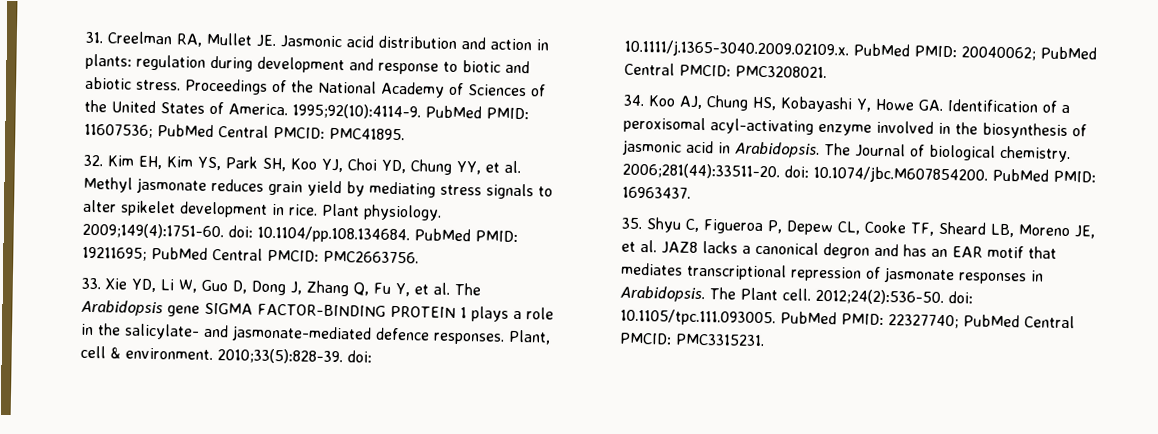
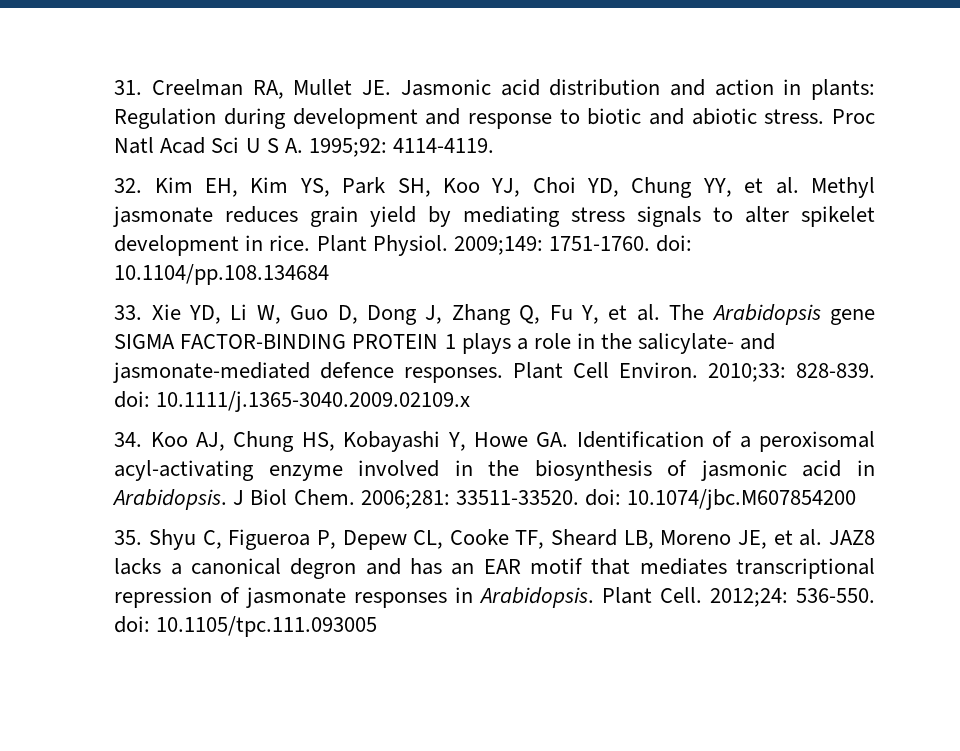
- 31. Creelman RA, Mullet JE. Jasmonic acid distribution and action in plants: regulation during development and response to biotic and abiotic stress.
+ 31. Creelman RA, Mullet JE. Jasmonic acid distribution and action in plants: Regulation during development and response to biotic and abiotic stress.
- Proceedings of the National Academy of Sciences of the United States of America. 1995;92(10):4114-9. PubMed PMID: 11607536; PubMed Central PMCID: PMC41895.
+ Proc Natl Acad Sci U S A. 1995;92: 4114-4119.
- Plant physiology. 2009;149(4):1751-60. doi: 10.1104/pp.108.134684. PubMed PMID: 19211695; PubMed Central PMCID: PMC2663756.
+ Plant Physiol. 2009;149: 1751-1760. doi: 10.1104/pp.108.134684
- Plant, cell & environment. 2010;33(5):828-39. doi: 10.1111/j.1365-3040.2009.02109.x. PubMed PMID: 20040062; PubMed Central PMCID: PMC3208021.
+ Plant Cell Environ. 2010;33: 828-839. doi: 10.1111/j.1365-3040.2009.02109.x
- The Journal of biological chemistry. 2006;281(44):33511-20. doi: 10.1074/jbc.M607854200. PubMed PMID: 16963437.
+ J Biol Chem. 2006;281: 33511-33520. doi: 10.1074/jbc.M607854200
- The Plant cell. 2012;24(2):536-50. doi: 10.1105/tpc.111.093005. PubMed PMID: 22327740; PubMed Central PMCID: PMC3315231.
+ Plant Cell. 2012;24: 536-550. doi: 10.1105/tpc.111.093005

